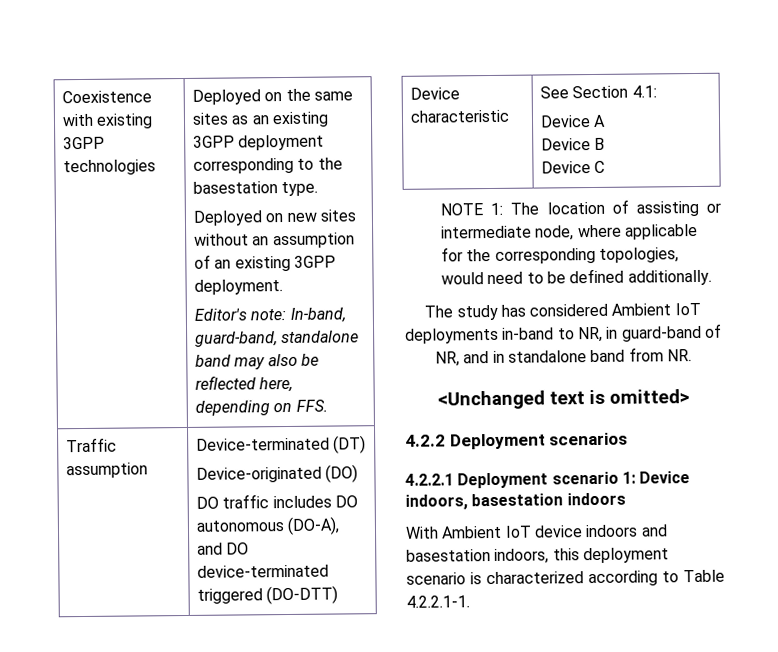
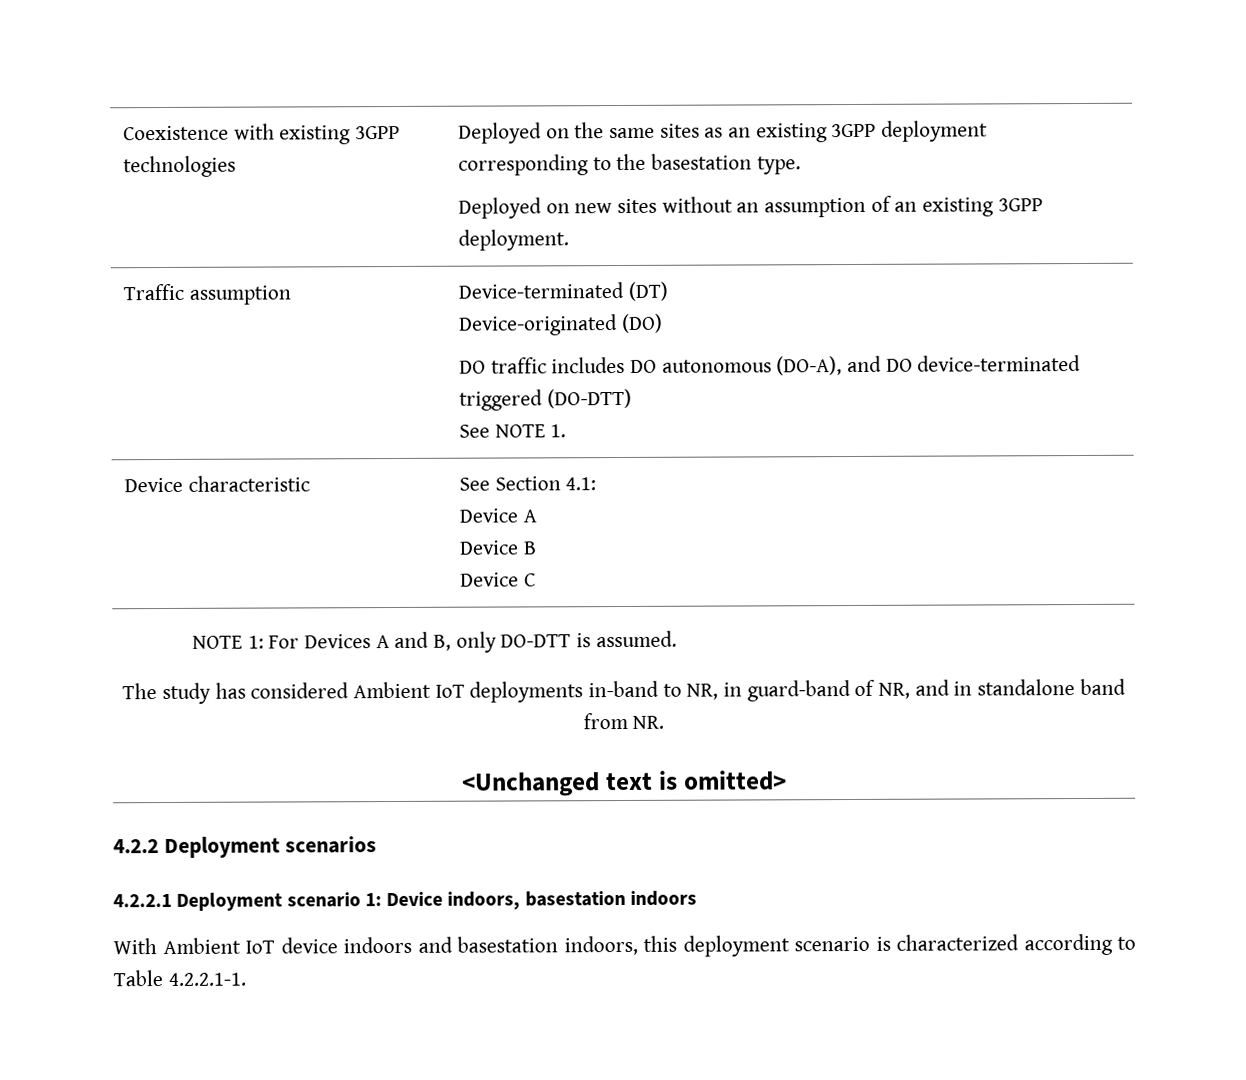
- Editor's note: In-band, guard-band, standalone band may also be reflected here, depending on FFS.
  Traffic assumption | Device-terminated (DT)
  Device-originated (DO)
  DO traffic includes DO autonomous (DO-A), and DO device-terminated triggered (DO-DTT)
+ See NOTE 1.
- NOTE 1: The location of assisting or intermediate node, where applicable for the corresponding topologies, would need to be defined additionally.
+ NOTE 1: For Devices A and B, only DO-DTT is assumed.

